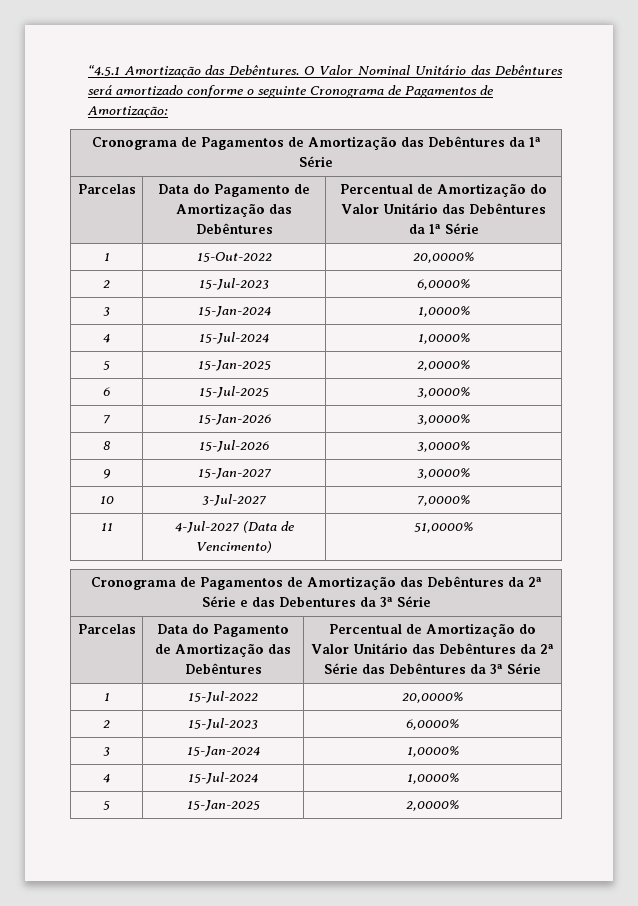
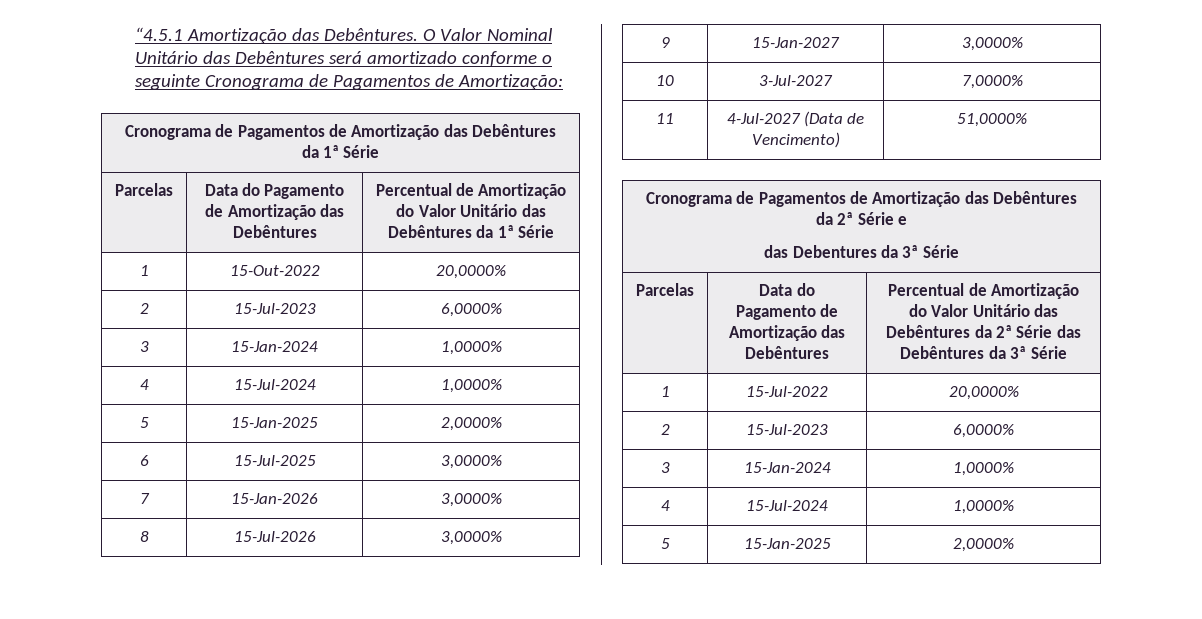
- Cronograma de Pagamentos de Amortização das Debêntures da 2ª Série e das Debentures da 3ª Série
+ Cronograma de Pagamentos de Amortização das Debêntures da 2ª Série e
+ das Debentures da 3ª Série

